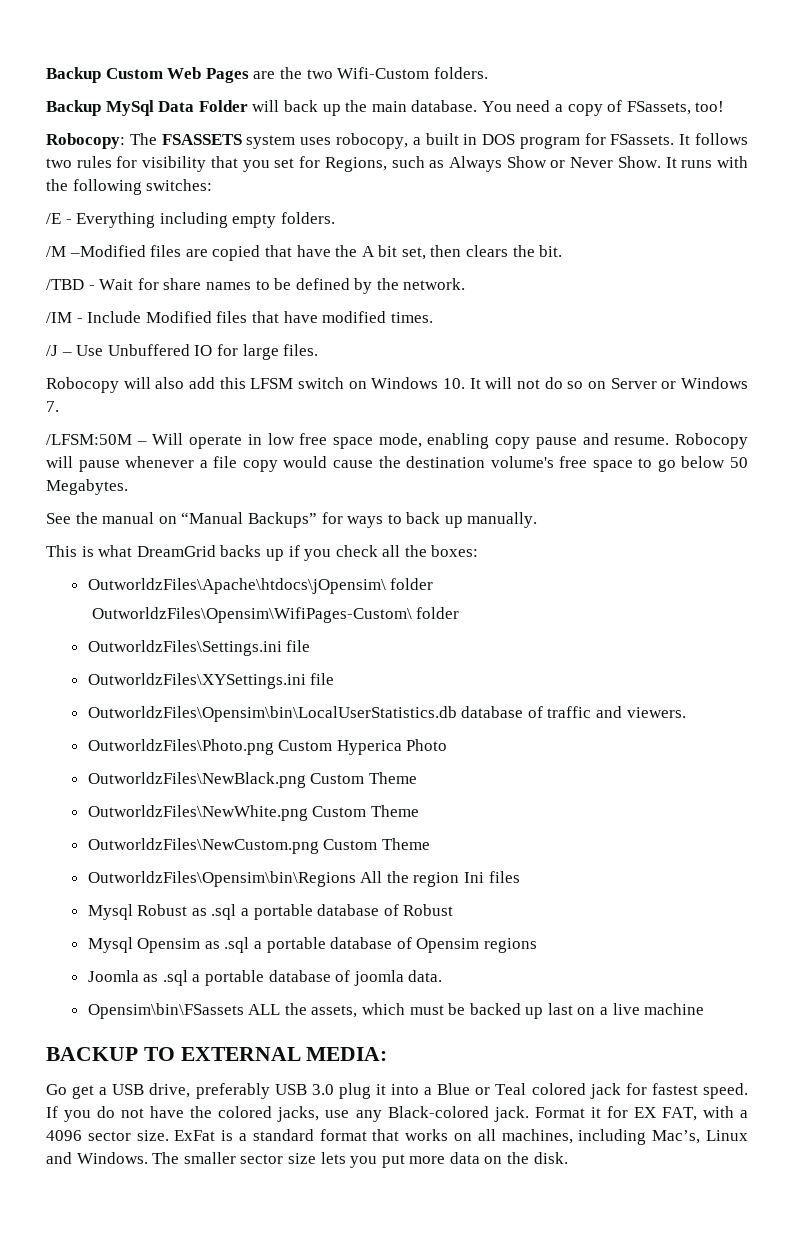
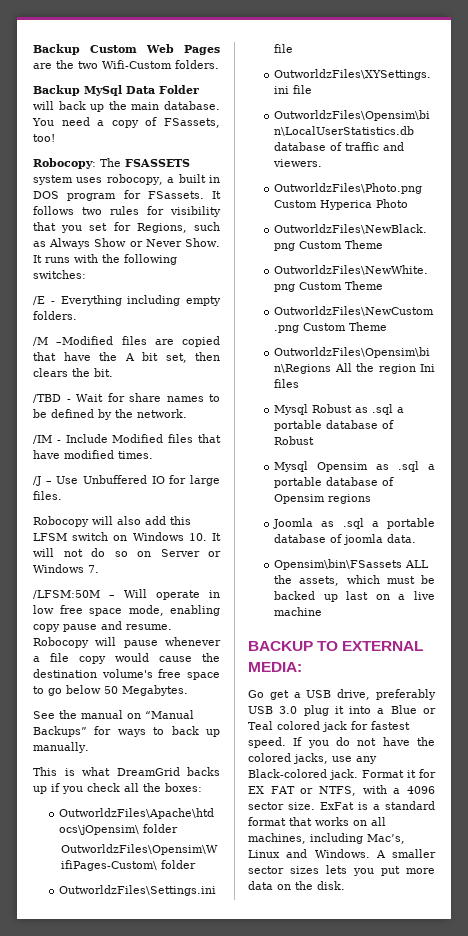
- Format it for EX FAT, with a 4096 sector size.
+ Format it for EX FAT or NTFS, with a 4096 sector size.
- The smaller sector size lets you put more data on the disk.
+ A smaller sector sizes lets you put more data on the disk.

